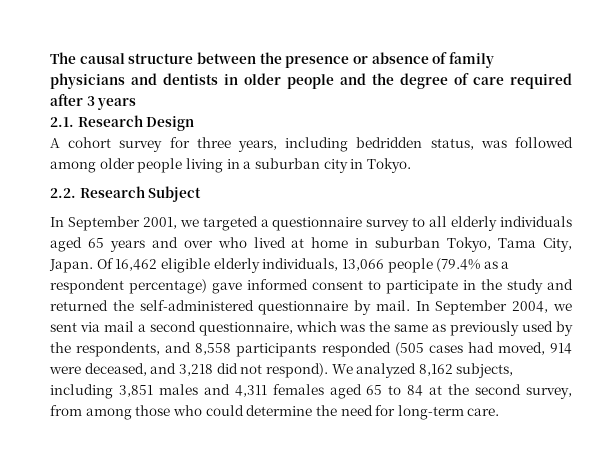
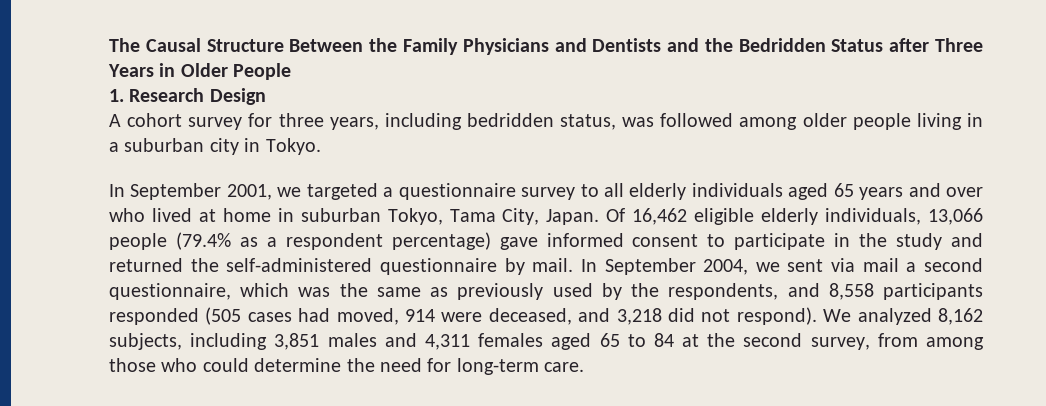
- The causal structure between the presence or absence of family physicians and dentists in older people and the degree of care required after 3 years
- 2.1. Research Design
+ The Causal Structure Between the Family Physicians and Dentists and the Bedridden Status after Three Years in Older People
+ 1. Research Design
- 2.2. Research Subject

